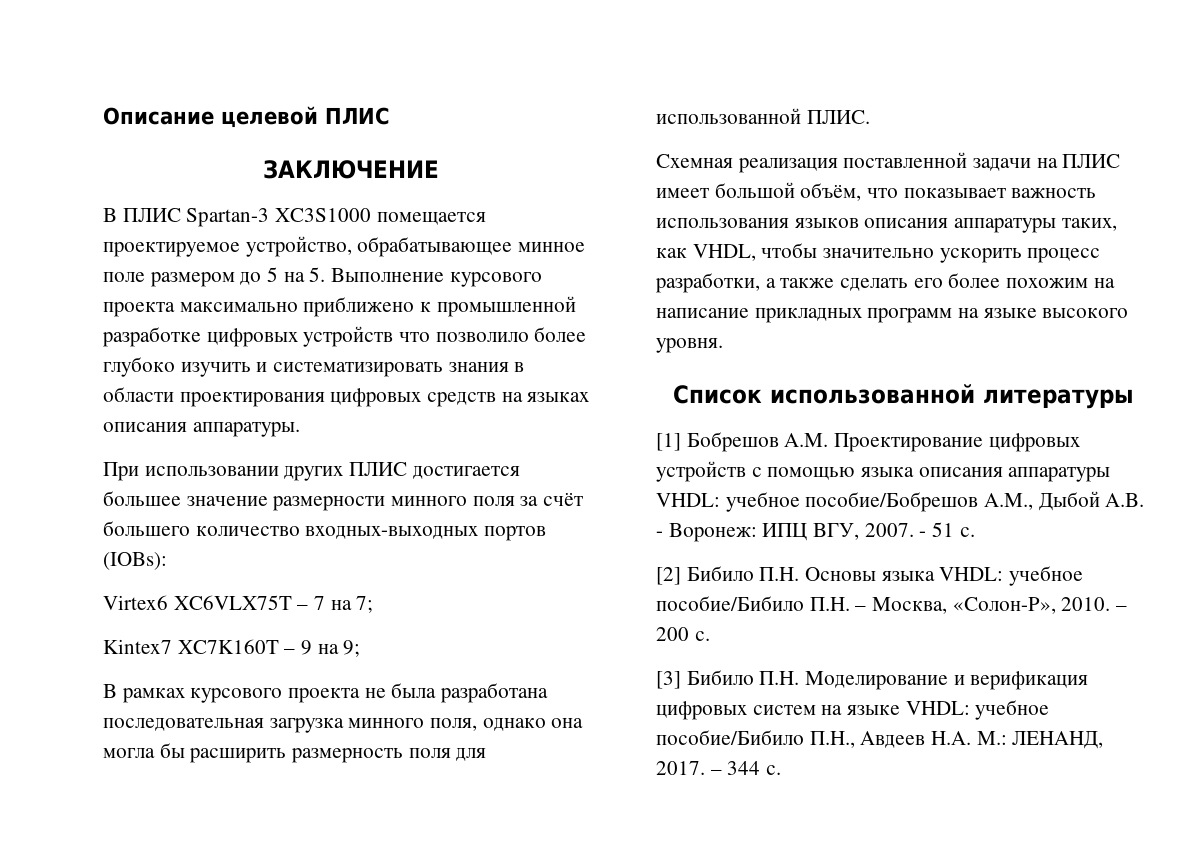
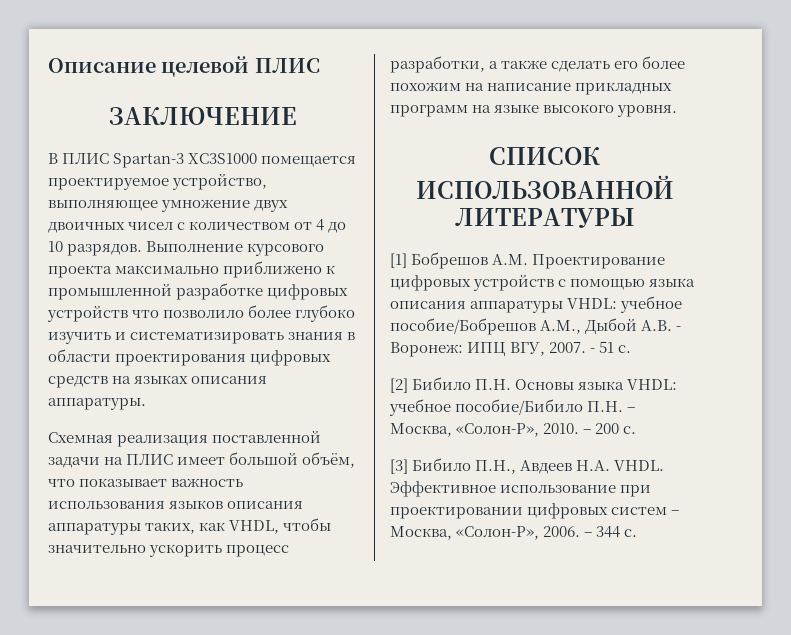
- В ПЛИС Spartan-3 XC3S1000 помещается проектируемое устройство, обрабатывающее минное поле размером до 5 на 5. Выполнение курсового проекта максимально приближено к промышленной разработке цифровых устройств что позволило более глубоко изучить и систематизировать знания в области проектирования цифровых средств на языках описания аппаратуры.
+ В ПЛИС Spartan-3 XC3S1000 помещается проектируемое устройство, выполняющее умножение двух двоичных чисел с количеством от 4 до 10 разрядов. Выполнение курсового проекта максимально приближено к промышленной разработке цифровых устройств что позволило более глубоко изучить и систематизировать знания в области проектирования цифровых средств на языках описания аппаратуры.
- При использовании других ПЛИС достигается большее значение размерности минного поля за счёт большего количество входных-выходных портов (IOBs):
- Virtex6 XC6VLX75T – 7 на 7;
- Kintex7 XC7K160T – 9 на 9;
- В рамках курсового проекта не была разработана последовательная загрузка минного поля, однако она могла бы расширить размерность поля для использованной ПЛИС.
- Список использованной литературы
+ СПИСОК ИСПОЛЬЗОВАННОЙ ЛИТЕРАТУРЫ
- [3] Бибило П.Н. Моделирование и верификация цифровых систем на языке VHDL: учебное пособие/Бибило П.Н., Авдеев Н.А. М.: ЛЕНАНД, 2017.
+ [3] Бибило П.Н., Авдеев Н.А. VHDL. Эффективное использование при проектировании цифровых систем – Москва, «Солон-Р», 2006.

